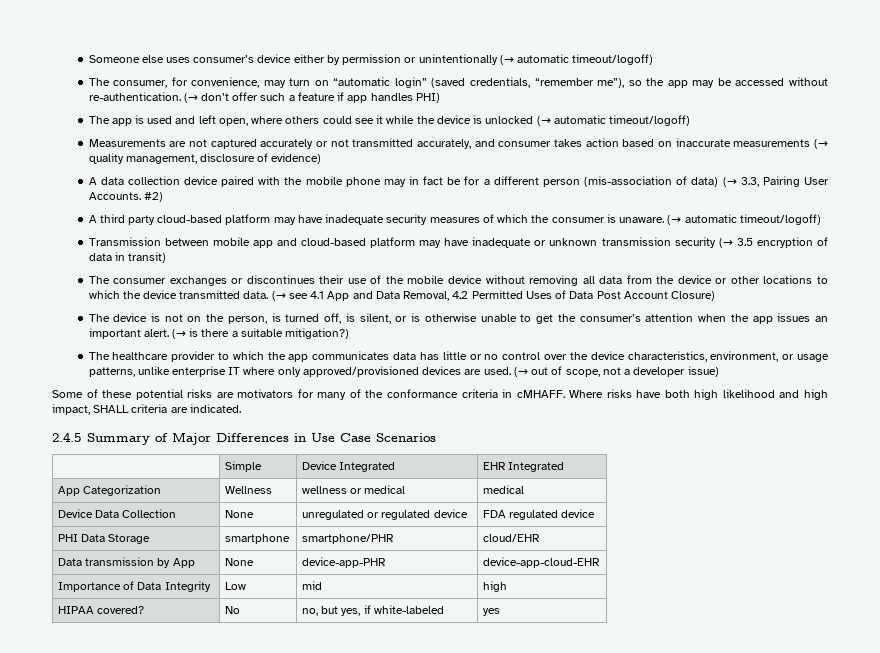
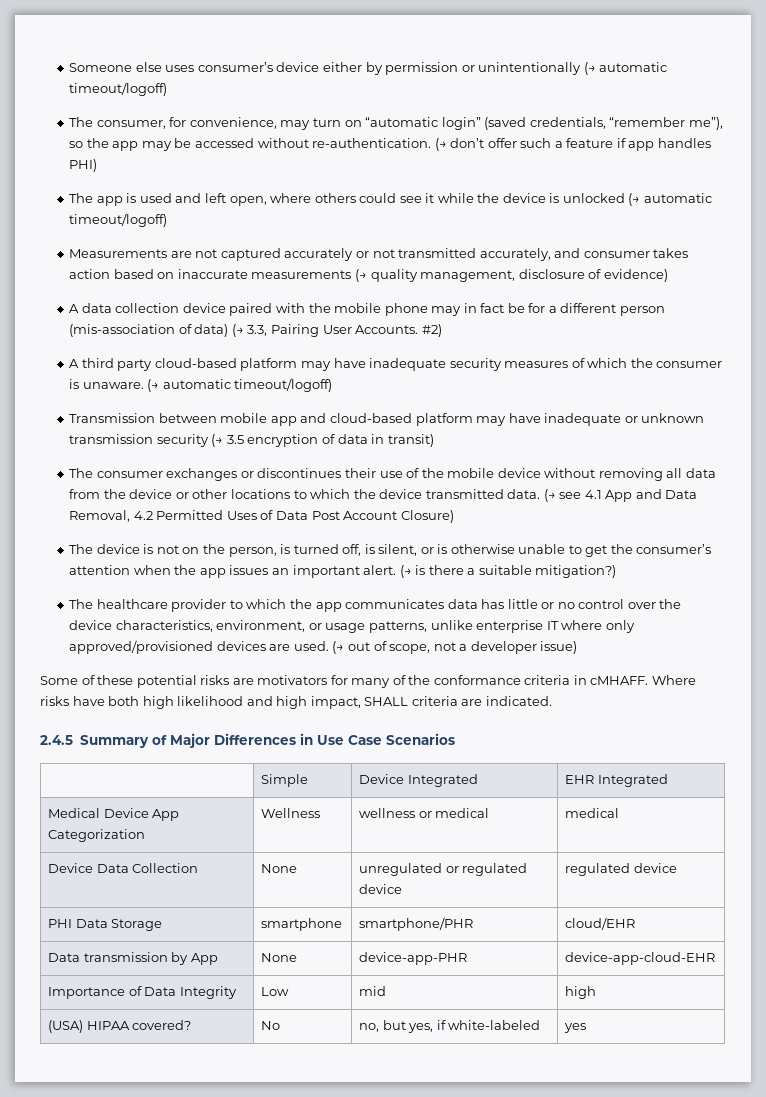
- App Categorization | Wellness | wellness or medical | medical
+ Medical Device App Categorization | Wellness | wellness or medical | medical
- Device Data Collection | None | unregulated or regulated device | FDA regulated device
+ Device Data Collection | None | unregulated or regulated device | regulated device
- HIPAA covered? | No | no, but yes, if white-labeled | yes
+ (USA) HIPAA covered? | No | no, but yes, if white-labeled | yes

